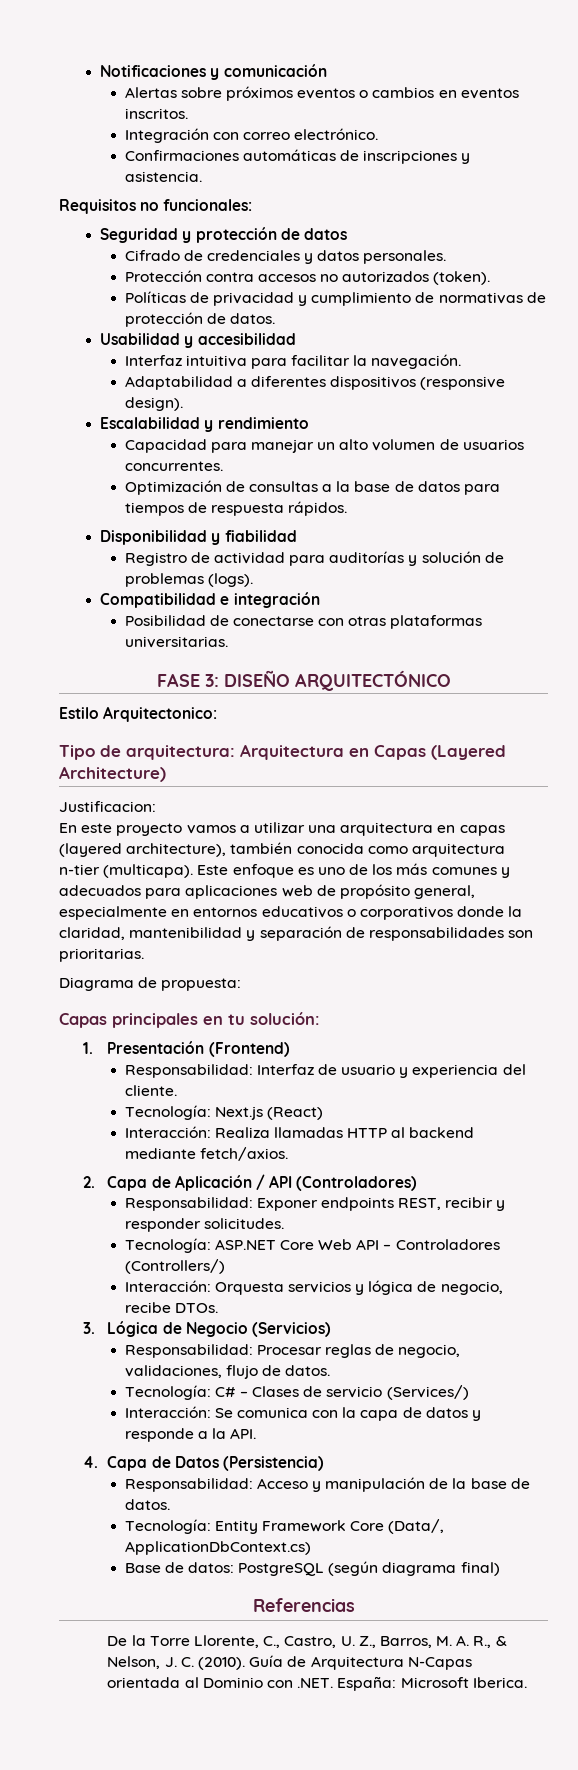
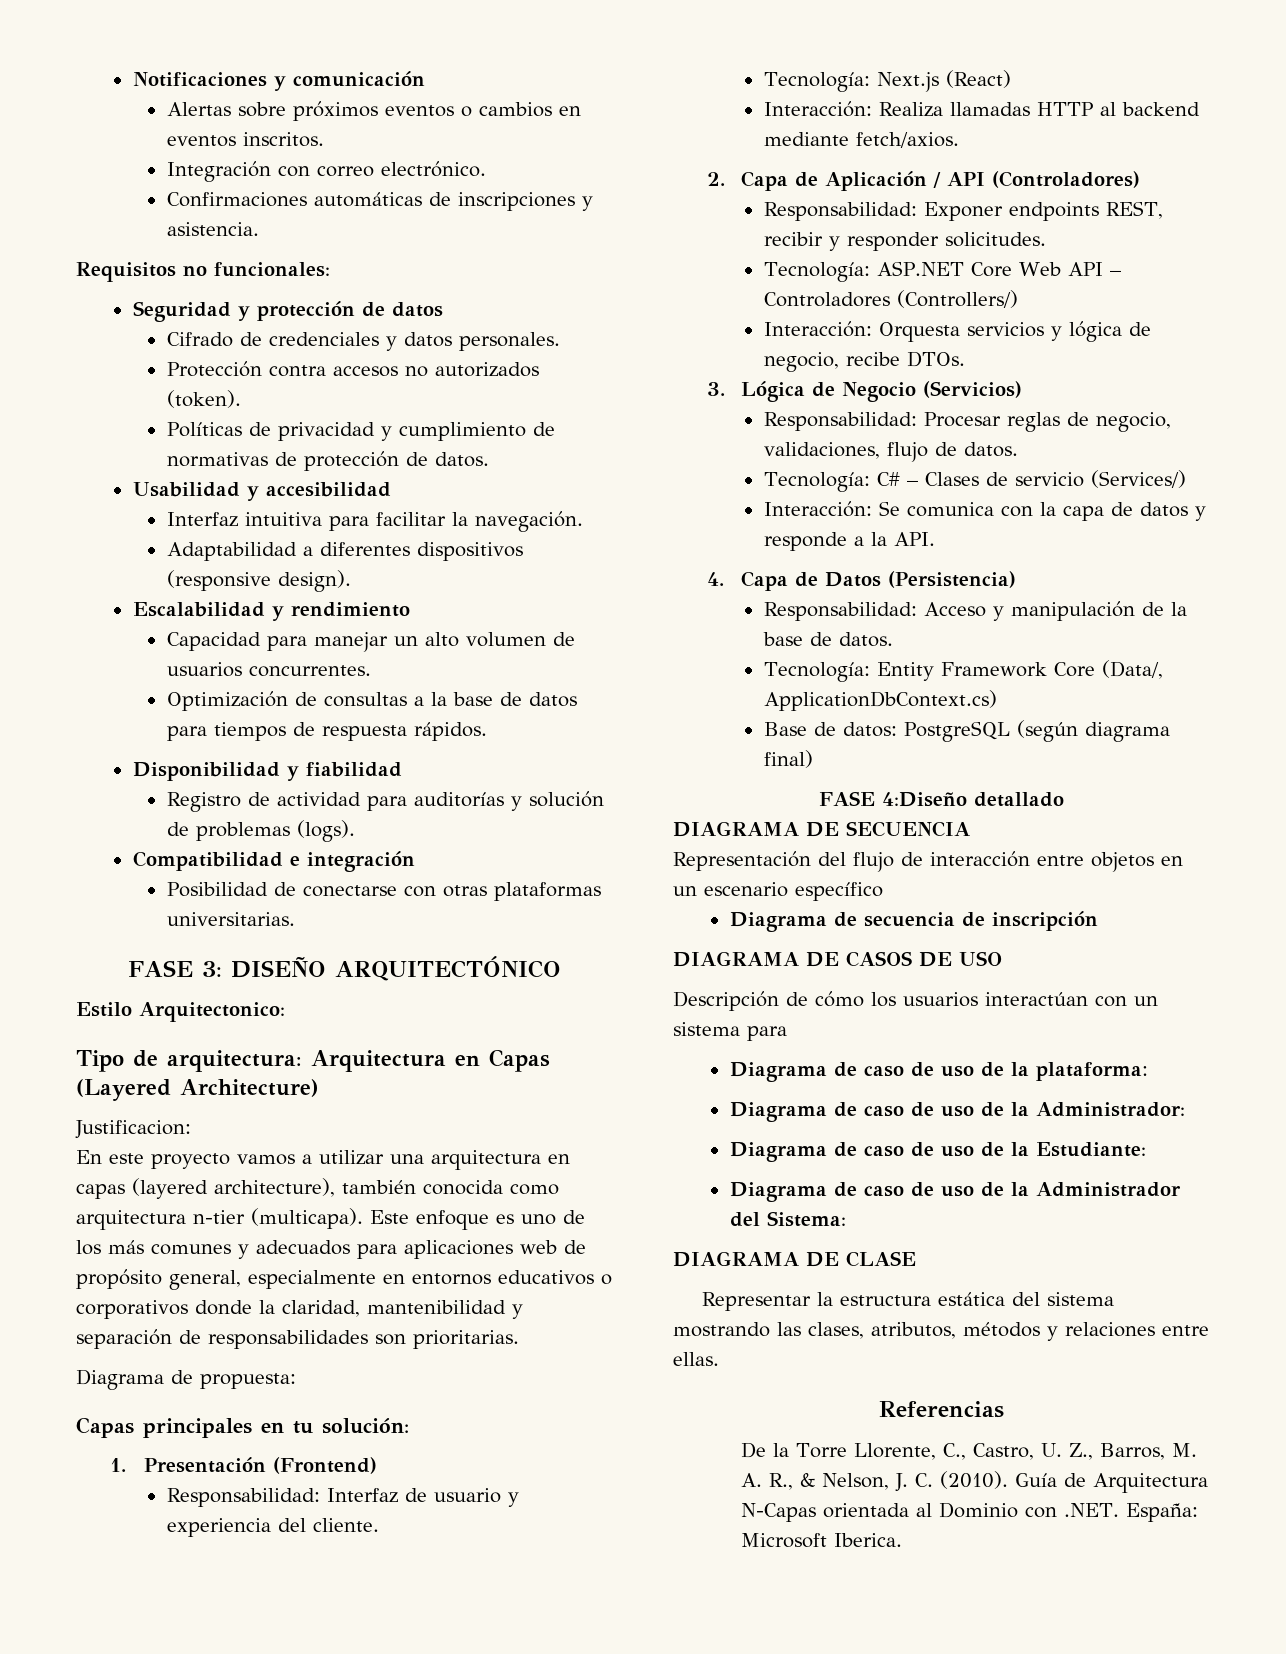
+ FASE 4:Diseño detallado
+ DIAGRAMA DE SECUENCIA
+ Representación del flujo de interacción entre objetos en un escenario específico
+ Diagrama de secuencia de inscripción
+ DIAGRAMA DE CASOS DE USO
+ Descripción de cómo los usuarios interactúan con un sistema para
+ Diagrama de caso de uso de la plataforma:
+ Diagrama de caso de uso de la Administrador:
+ Diagrama de caso de uso de la Estudiante:
+ Diagrama de caso de uso de la Administrador del Sistema:
+ DIAGRAMA DE CLASE
+ Representar la estructura estática del sistema mostrando las clases, atributos, métodos y relaciones entre ellas.

